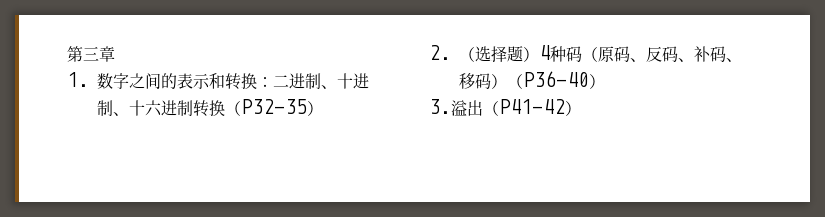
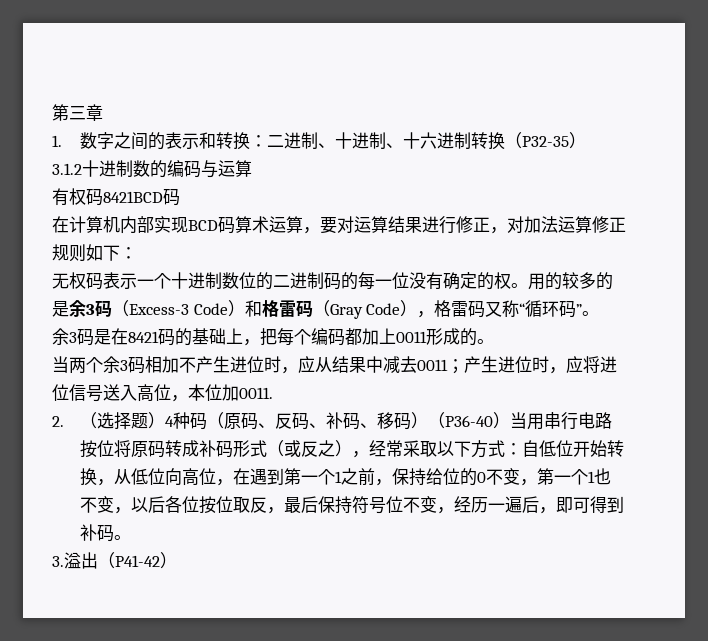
+ 3.1.2十进制数的编码与运算
+ 有权码8421BCD码
+ 在计算机内部实现BCD码算术运算，要对运算结果进行修正，对加法运算修正规则如下：
+ 无权码表示一个十进制数位的二进制码的每一位没有确定的权。用的较多的是余3码（Excess-3 Code）和格雷码（Gray Code），格雷码又称“循环码”。
+ 余3码是在8421码的基础上，把每个编码都加上0011形成的。
+ 当两个余3码相加不产生进位时，应从结果中减去0011；产生进位时，应将进位信号送入高位，本位加0011.
- 2.（选择题）4种码（原码、反码、补码、移码）（P36-40）
+ 2.（选择题）4种码（原码、反码、补码、移码）（P36-40）当用串行电路按位将原码转成补码形式（或反之），经常采取以下方式：自低位开始转换，从低位向高位，在遇到第一个1之前，保持给位的0不变，第一个1也不变，以后各位按位取反，最后保持符号位不变，经历一遍后，即可得到补码。

